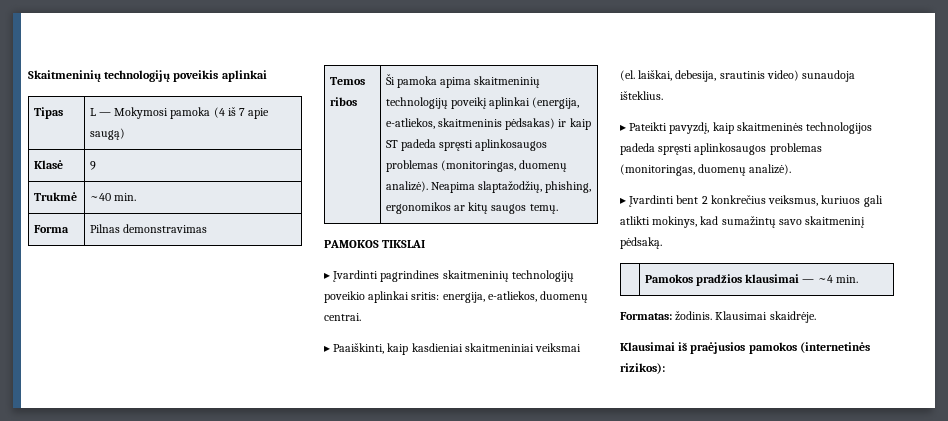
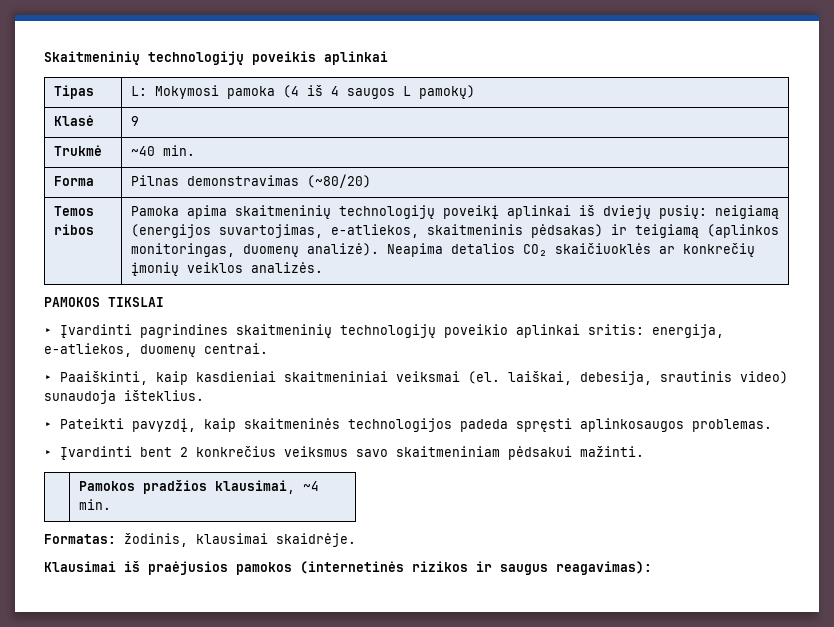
- Tipas | L — Mokymosi pamoka (4 iš 7 apie saugą)
+ Tipas | L: Mokymosi pamoka (4 iš 4 saugos L pamokų)
- Forma | Pilnas demonstravimas
+ Forma | Pilnas demonstravimas (~80/20)
- Temos ribos | Ši pamoka apima skaitmeninių technologijų poveikį aplinkai (energija, e-atliekos, skaitmeninis pėdsakas) ir kaip ST padeda spręsti aplinkosaugos problemas (monitoringas, duomenų analizė). Neapima slaptažodžių, phishing, ergonomikos ar kitų saugos temų.
+ Temos ribos | Pamoka apima skaitmeninių technologijų poveikį aplinkai iš dviejų pusių: neigiamą (energijos suvartojimas, e-atliekos, skaitmeninis pėdsakas) ir teigiamą (aplinkos monitoringas, duomenų analizė). Neapima detalios CO₂ skaičiuoklės ar konkrečių įmonių veiklos analizės.
- ▸ Pateikti pavyzdį, kaip skaitmeninės technologijos padeda spręsti aplinkosaugos problemas (monitoringas, duomenų analizė).
+ ▸ Pateikti pavyzdį, kaip skaitmeninės technologijos padeda spręsti aplinkosaugos problemas.
- ▸ Įvardinti bent 2 konkrečius veiksmus, kuriuos gali atlikti mokinys, kad sumažintų savo skaitmeninį pėdsaką.
+ ▸ Įvardinti bent 2 konkrečius veiksmus savo skaitmeniniam pėdsakui mažinti.
- | Pamokos pradžios klausimai — ~4 min.
+ | Pamokos pradžios klausimai, ~4 min.
- Formatas: žodinis. Klausimai skaidrėje.
+ Formatas: žodinis, klausimai skaidrėje.
- Klausimai iš praėjusios pamokos (internetinės rizikos):
+ Klausimai iš praėjusios pamokos (internetinės rizikos ir saugus reagavimas):

